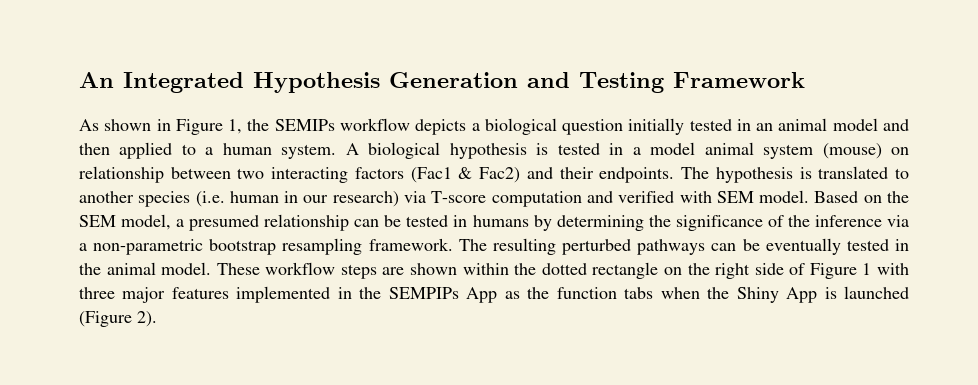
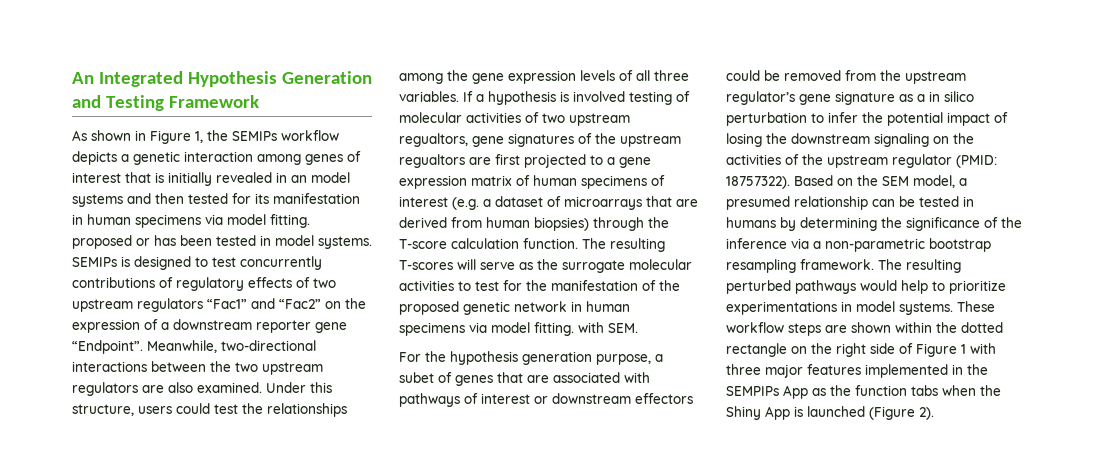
- As shown in Figure 1, the SEMIPs workflow depicts a biological question initially tested in an animal model and then applied to a human system. A biological hypothesis is tested in a model animal system (mouse) on relationship between two interacting factors (Fac1 & Fac2) and their endpoints. The hypothesis is translated to another species (i.e. human in our research) via T-score computation and verified with SEM model.
+ As shown in Figure 1, the SEMIPs workflow depicts a genetic interaction among genes of interest that is initially revealed in an model systems and then tested for its manifestation in human specimens via model fitting. proposed or has been tested in model systems. SEMIPs is designed to test concurrently contributions of regulatory effects of two upstream regulators “Fac1” and “Fac2” on the expression of a downstream reporter gene “Endpoint”. Meanwhile, two-directional interactions between the two upstream regulators are also examined. Under this structure, users could test the relationships among the gene expression levels of all three variables. If a hypothesis is involved testing of molecular activities of two upstream regualtors, gene signatures of the upstream regualtors are first projected to a gene expression matrix of human specimens of interest (e.g. a dataset of microarrays that are derived from human biopsies) through the T-score calculation function. The resulting T-scores will serve as the surrogate molecular activities to test for the manifestation of the proposed genetic network in human specimens via model fitting. with SEM.
+ For the hypothesis generation purpose, a subet of genes that are associated with pathways of interest or downstream effectors could be removed from the upstream regulator’s gene signature as a in silico perturbation to infer the potential impact of losing the downstream signaling on the activities of the upstream regulator (PMID: 18757322).
- The resulting perturbed pathways can be eventually tested in the animal model.
+ The resulting perturbed pathways would help to prioritize experimentations in model systems.

